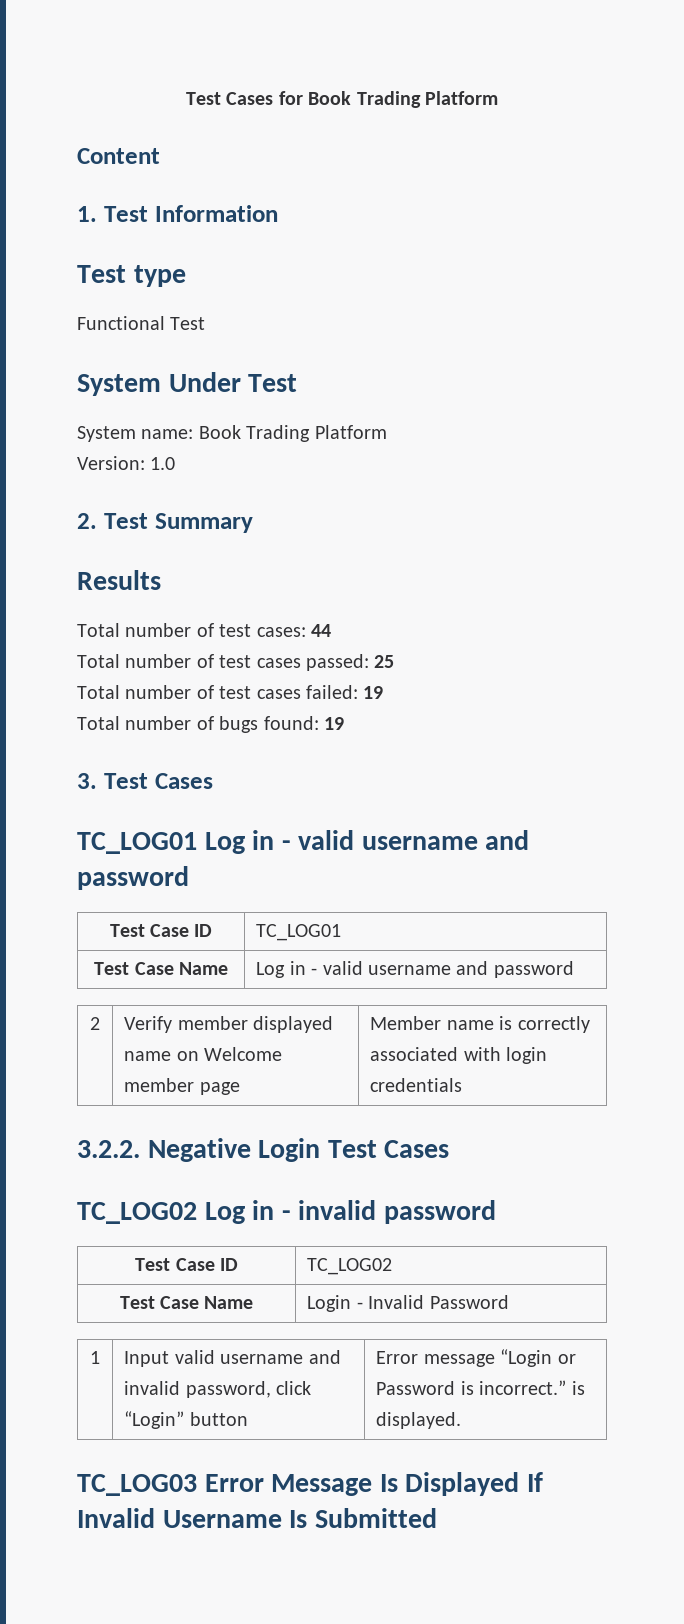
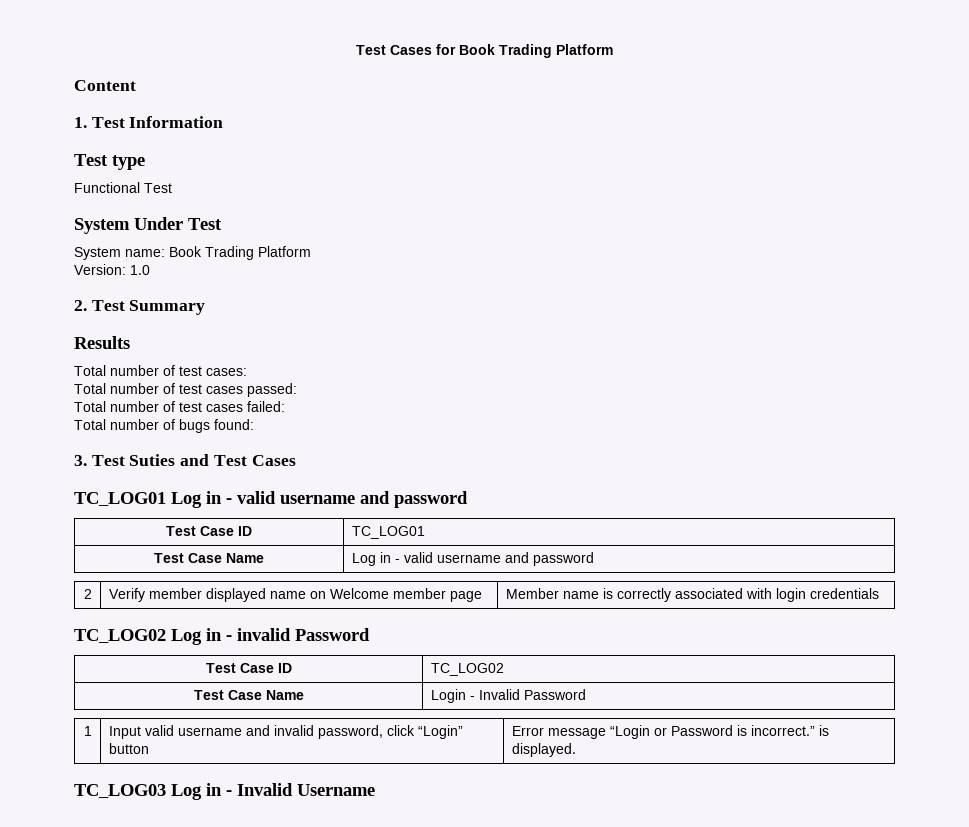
- Total number of test cases: 44
+ Total number of test cases:
- Total number of test cases passed: 25
+ Total number of test cases passed:
- Total number of test cases failed: 19
+ Total number of test cases failed:
- Total number of bugs found: 19
+ Total number of bugs found:
- 3. Test Cases
+ 3. Test Suties and Test Cases
- 3.2.2. Negative Login Test Cases
- TC_LOG02 Log in - invalid password
+ TC_LOG02 Log in - invalid Password
- TC_LOG03 Error Message Is Displayed If Invalid Username Is Submitted
+ TC_LOG03 Log in - Invalid Username

